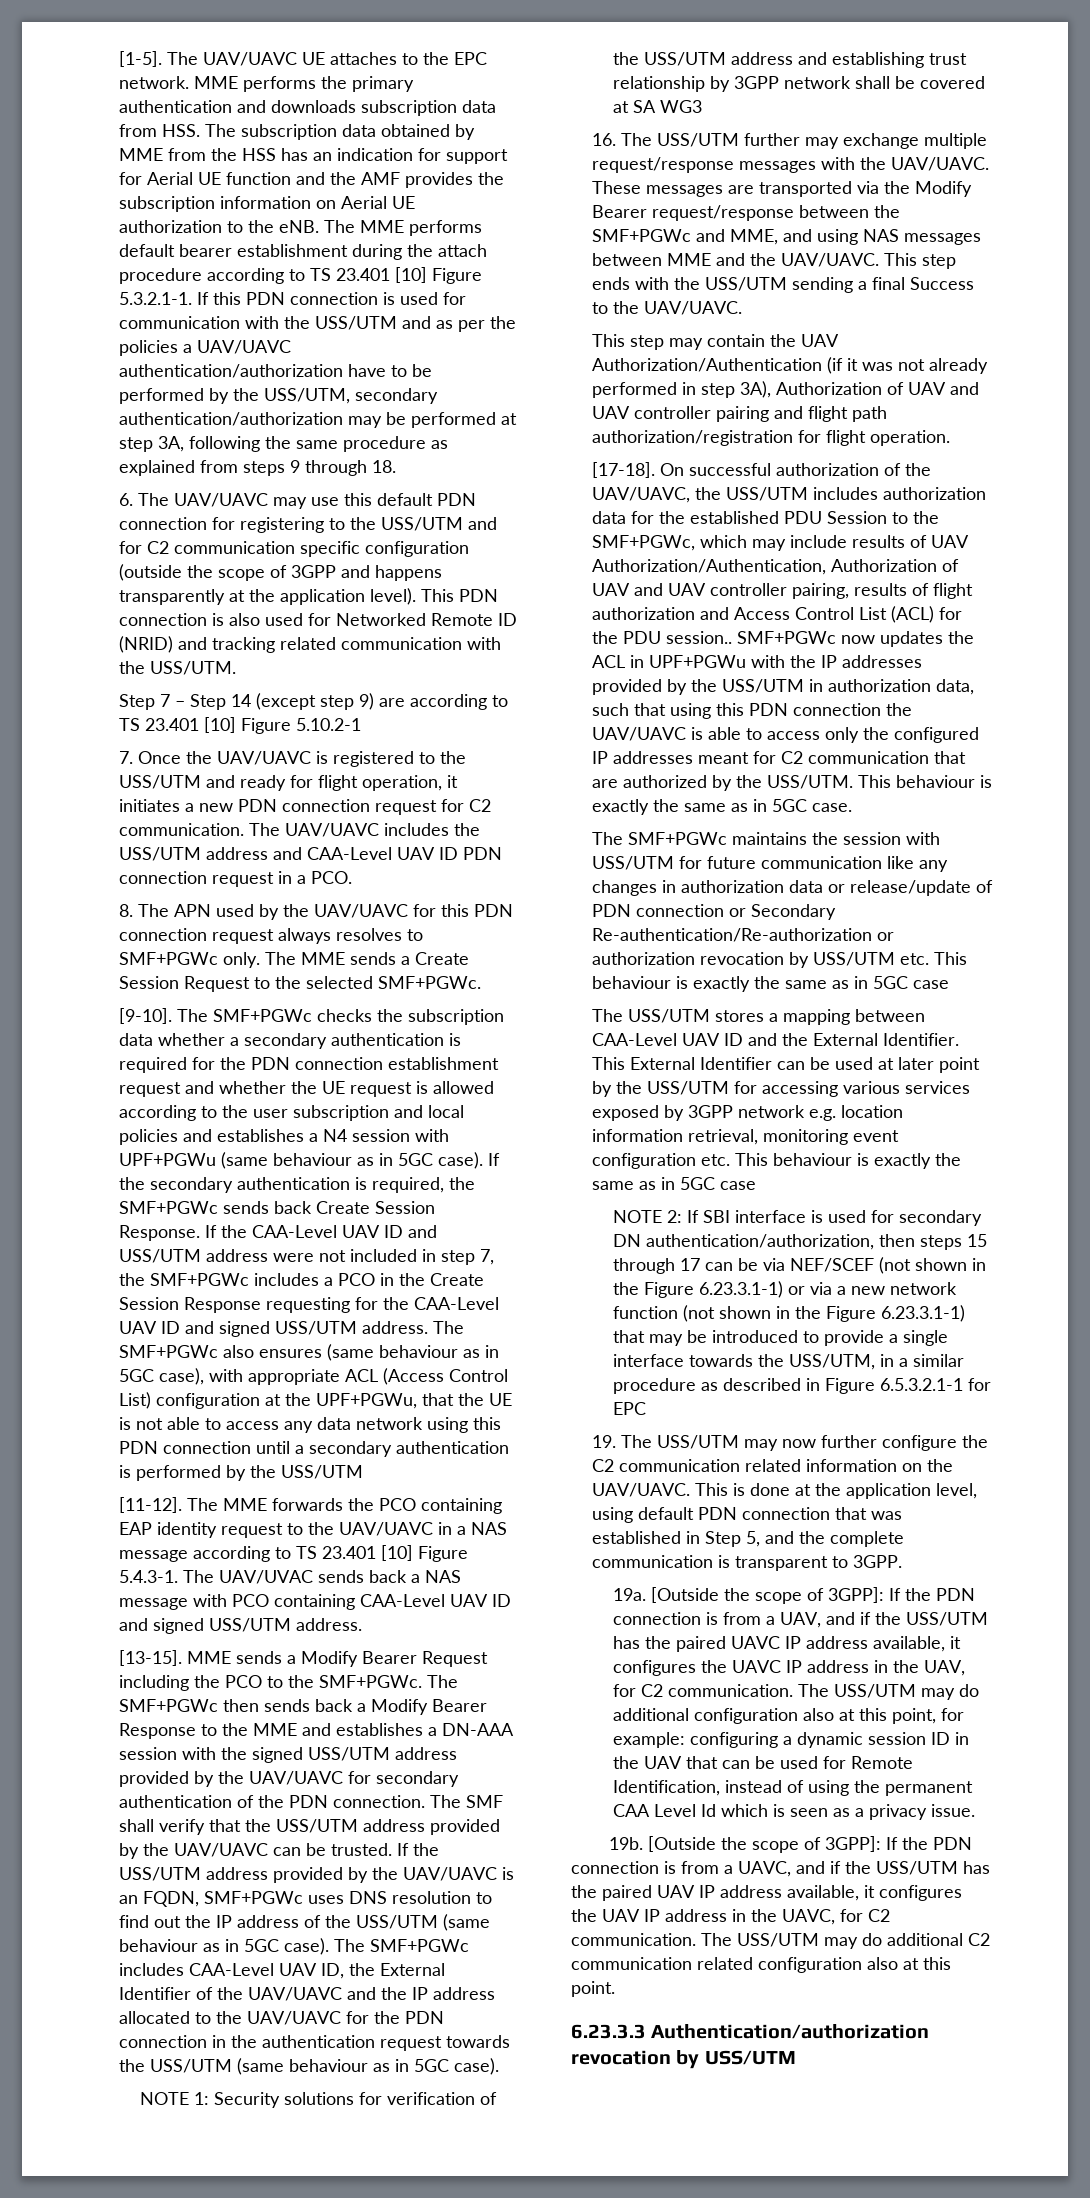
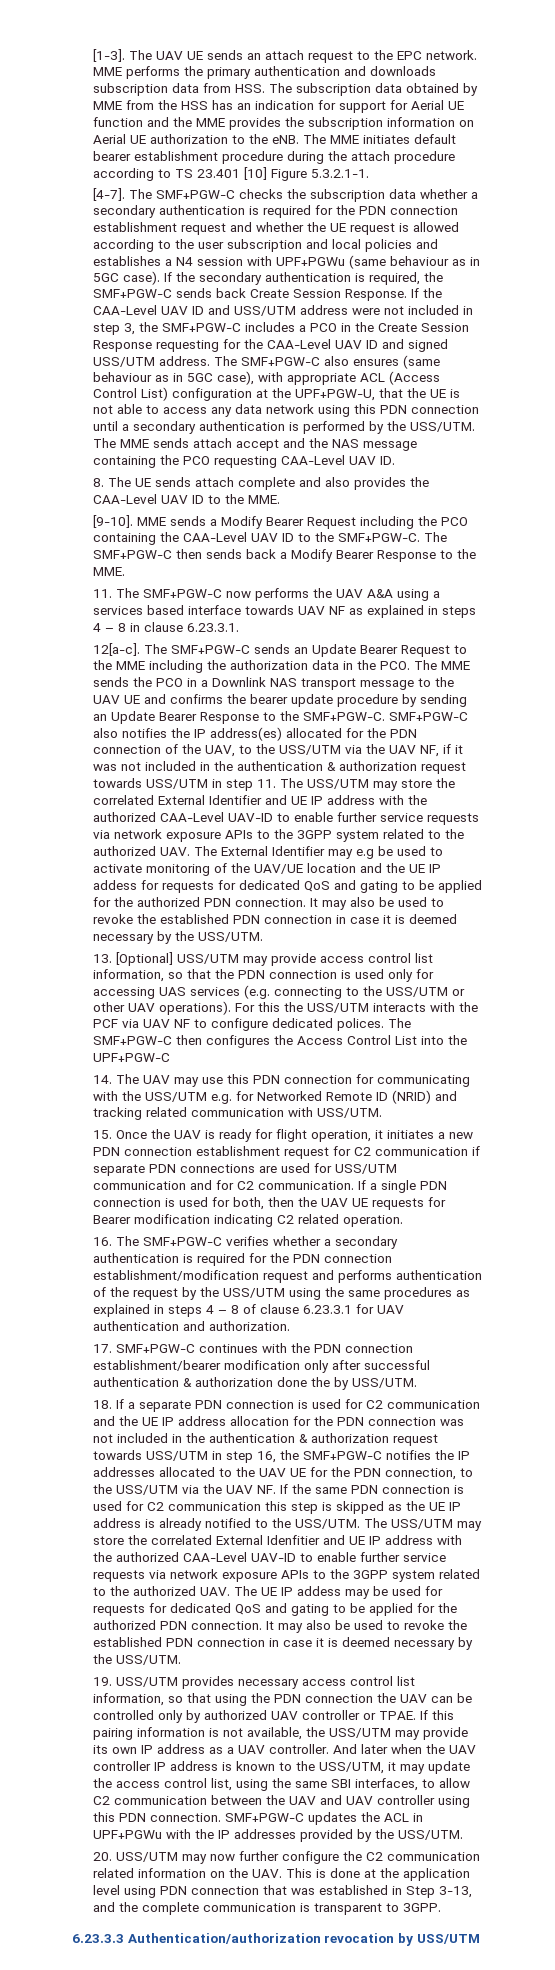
- [1-5]. The UAV/UAVC UE attaches to the EPC network.
+ [1-3]. The UAV UE sends an attach request to the EPC network.
- MME performs the primary authentication and downloads subscription data from HSS. The subscription data obtained by MME from the HSS has an indication for support for Aerial UE function and the AMF provides the subscription information on Aerial UE authorization to the eNB.
+ MME performs the primary authentication and downloads subscription data from HSS. The subscription data obtained by MME from the HSS has an indication for support for Aerial UE function and the MME provides the subscription information on Aerial UE authorization to the eNB.
- The MME performs default bearer establishment during the attach procedure according to TS 23.401 [10] Figure 5.3.2.1-1. If this PDN connection is used for communication with the USS/UTM and as per the policies a UAV/UAVC authentication/authorization have to be performed by the USS/UTM, secondary authentication/authorization may be performed at step 3A, following the same procedure as explained from steps 9 through 18.
- 6. The UAV/UAVC may use this default PDN connection for registering to the USS/UTM and for C2 communication specific configuration (outside the scope of 3GPP and happens transparently at the application level). This PDN connection is also used for Networked Remote ID (NRID) and tracking related communication with the USS/UTM.
- Step 7 – Step 14 (except step 9) are according to TS 23.401 [10] Figure 5.10.2-1
- 7. Once the UAV/UAVC is registered to the USS/UTM and ready for flight operation, it initiates a new PDN connection request for C2 communication. The UAV/UAVC includes the USS/UTM address and CAA-Level UAV ID PDN connection request in a PCO.
- 8. The APN used by the UAV/UAVC for this PDN connection request always resolves to SMF+PGWc only. The MME sends a Create Session Request to the selected SMF+PGWc.
- [9-10]. The SMF+PGWc checks the subscription data whether a secondary authentication is required for the PDN connection establishment request and whether the UE request is allowed according to the user subscription and local policies and establishes a N4 session with UPF+PGWu (same behaviour as in 5GC case).
+ The MME initiates default bearer establishment procedure during the attach procedure according to TS 23.401 [10] Figure 5.3.2.1-1.
+ [4-7]. The SMF+PGW-C checks the subscription data whether a secondary authentication is required for the PDN connection establishment request and whether the UE request is allowed according to the user subscription and local policies and establishes a N4 session with UPF+PGWu (same behaviour as in 5GC case).
- If the secondary authentication is required, the SMF+PGWc sends back Create Session Response.
+ If the secondary authentication is required, the SMF+PGW-C sends back Create Session Response.
- If the CAA-Level UAV ID and USS/UTM address were not included in step 7, the SMF+PGWc includes a PCO in the Create Session Response requesting for the CAA-Level UAV ID and signed USS/UTM address.
+ If the CAA-Level UAV ID and USS/UTM address were not included in step 3, the SMF+PGW-C includes a PCO in the Create Session Response requesting for the CAA-Level UAV ID and signed USS/UTM address.
- The SMF+PGWc also ensures (same behaviour as in 5GC case), with appropriate ACL (Access Control List) configuration at the UPF+PGWu, that the UE is not able to access any data network using this PDN connection until a secondary authentication is performed by the USS/UTM
- [11-12]. The MME forwards the PCO containing EAP identity request to the UAV/UAVC in a NAS message according to TS 23.401 [10] Figure 5.4.3-1. The UAV/UVAC sends back a NAS message with PCO containing CAA-Level UAV ID and signed USS/UTM address.
- [13-15].
+ The SMF+PGW-C also ensures (same behaviour as in 5GC case), with appropriate ACL (Access Control List) configuration at the UPF+PGW-U, that the UE is not able to access any data network using this PDN connection until a secondary authentication is performed by the USS/UTM. The MME sends attach accept and the NAS message containing the PCO requesting CAA-Level UAV ID.
+ 8. The UE sends attach complete and also provides the CAA-Level UAV ID to the MME.
+ [9-10].
- MME sends a Modify Bearer Request including the PCO to the SMF+PGWc. The SMF+PGWc then sends back a Modify Bearer Response to the MME and establishes a DN-AAA session with the signed USS/UTM address provided by the UAV/UAVC for secondary authentication of the PDN connection. The SMF shall verify that the USS/UTM address provided by the UAV/UAVC can be trusted. If the USS/UTM address provided by the UAV/UAVC is an FQDN, SMF+PGWc uses DNS resolution to find out the IP address of the USS/UTM (same behaviour as in 5GC case). The SMF+PGWc includes CAA-Level UAV ID, the External Identifier of the UAV/UAVC and the IP address allocated to the UAV/UAVC for the PDN connection in the authentication request towards the USS/UTM (same behaviour as in 5GC case).
- NOTE 1: Security solutions for verification of the USS/UTM address and establishing trust relationship by 3GPP network shall be covered at SA WG3
- 16. The USS/UTM further may exchange multiple request/response messages with the UAV/UAVC. These messages are transported via the Modify Bearer request/response between the SMF+PGWc and MME, and using NAS messages between MME and the UAV/UAVC. This step ends with the USS/UTM sending a final Success to the UAV/UAVC.
- This step may contain the UAV Authorization/Authentication (if it was not already performed in step 3A), Authorization of UAV and UAV controller pairing and flight path authorization/registration for flight operation.
- [17-18]. On successful authorization of the UAV/UAVC, the USS/UTM includes authorization data for the established PDU Session to the SMF+PGWc, which may include results of UAV Authorization/Authentication, Authorization of UAV and UAV controller pairing, results of flight authorization and Access Control List (ACL) for the PDU session.. SMF+PGWc now updates the ACL in UPF+PGWu with the IP addresses provided by the USS/UTM in authorization data, such that using this PDN connection the UAV/UAVC is able to access only the configured IP addresses meant for C2 communication that are authorized by the USS/UTM. This behaviour is exactly the same as in 5GC case.
- The SMF+PGWc maintains the session with USS/UTM for future communication like any changes in authorization data or release/update of PDN connection or Secondary Re-authentication/Re-authorization or authorization revocation by USS/UTM etc. This behaviour is exactly the same as in 5GC case
- The USS/UTM stores a mapping between CAA-Level UAV ID and the External Identifier. This External Identifier can be used at later point by the USS/UTM for accessing various services exposed by 3GPP network e.g. location information retrieval, monitoring event configuration etc. This behaviour is exactly the same as in 5GC case
- NOTE 2: If SBI interface is used for secondary DN authentication/authorization, then steps 15 through 17 can be via NEF/SCEF (not shown in the Figure 6.23.3.1-1) or via a new network function (not shown in the Figure 6.23.3.1-1) that may be introduced to provide a single interface towards the USS/UTM, in a similar procedure as described in Figure 6.5.3.2.1-1 for EPC
- 19. The USS/UTM may now further configure the C2 communication related information on the UAV/UAVC. This is done at the application level, using default PDN connection that was established in Step 5, and the complete communication is transparent to 3GPP.
+ MME sends a Modify Bearer Request including the PCO containing the CAA-Level UAV ID to the SMF+PGW-C. The SMF+PGW-C then sends back a Modify Bearer Response to the MME.
+ 11. The SMF+PGW-C now performs the UAV A&A using a services based interface towards UAV NF as explained in steps 4 – 8 in clause 6.23.3.1.
+ 12[a-c]. The SMF+PGW-C sends an Update Bearer Request to the MME including the authorization data in the PCO. The MME sends the PCO in a Downlink NAS transport message to the UAV UE and confirms the bearer update procedure by sending an Update Bearer Response to the SMF+PGW-C. SMF+PGW-C also notifies the IP address(es) allocated for the PDN connection of the UAV, to the USS/UTM via the UAV NF, if it was not included in the authentication & authorization request towards USS/UTM in step 11. The USS/UTM may store the correlated External Identifier and UE IP address with the authorized CAA-Level UAV-ID to enable further service requests via network exposure APIs to the 3GPP system related to the authorized UAV. The External Identifier may e.g be used to activate monitoring of the UAV/UE location and the UE IP addess for requests for dedicated QoS and gating to be applied for the authorized PDN connection. It may also be used to revoke the established PDN connection in case it is deemed necessary by the USS/UTM.
+ 13. [Optional] USS/UTM may provide access control list information, so that the PDN connection is used only for accessing UAS services (e.g. connecting to the USS/UTM or other UAV operations). For this the USS/UTM interacts with the PCF via UAV NF to configure dedicated polices. The SMF+PGW-C then configures the Access Control List into the UPF+PGW-C
+ 14. The UAV may use this PDN connection for communicating with the USS/UTM e.g. for Networked Remote ID (NRID) and tracking related communication with USS/UTM.
+ 15. Once the UAV is ready for flight operation, it initiates a new PDN connection establishment request for C2 communication if separate PDN connections are used for USS/UTM communication and for C2 communication. If a single PDN connection is used for both, then the UAV UE requests for Bearer modification indicating C2 related operation.
+ 16. The SMF+PGW-C verifies whether a secondary authentication is required for the PDN connection establishment/modification request and performs authentication of the request by the USS/UTM using the same procedures as explained in steps 4 – 8 of clause 6.23.3.1 for UAV authentication and authorization.
+ 17. SMF+PGW-C continues with the PDN connection establishment/bearer modification only after successful authentication & authorization done the by USS/UTM.
+ 18. If a separate PDN connection is used for C2 communication and the UE IP address allocation for the PDN connection was not included in the authentication & authorization request towards USS/UTM in step 16, the SMF+PGW-C notifies the IP addresses allocated to the UAV UE for the PDN connection, to the USS/UTM via the UAV NF. If the same PDN connection is used for C2 communication this step is skipped as the UE IP address is already notified to the USS/UTM. The USS/UTM may store the correlated External Idenfitier and UE IP address with the authorized CAA-Level UAV-ID to enable further service requests via network exposure APIs to the 3GPP system related to the authorized UAV. The UE IP addess may be used for requests for dedicated QoS and gating to be applied for the authorized PDN connection. It may also be used to revoke the established PDN connection in case it is deemed necessary by the USS/UTM.
+ 19. USS/UTM provides necessary access control list information, so that using the PDN connection the UAV can be controlled only by authorized UAV controller or TPAE. If this pairing information is not available, the USS/UTM may provide its own IP address as a UAV controller. And later when the UAV controller IP address is known to the USS/UTM, it may update the access control list, using the same SBI interfaces, to allow C2 communication between the UAV and UAV controller using this PDN connection. SMF+PGW-C updates the ACL in UPF+PGWu with the IP addresses provided by the USS/UTM.
+ 20. USS/UTM may now further configure the C2 communication related information on the UAV. This is done at the application level using PDN connection that was established in Step 3-13, and the complete communication is transparent to 3GPP.
- 19a. [Outside the scope of 3GPP]: If the PDN connection is from a UAV, and if the USS/UTM has the paired UAVC IP address available, it configures the UAVC IP address in the UAV, for C2 communication. The USS/UTM may do additional configuration also at this point, for example: configuring a dynamic session ID in the UAV that can be used for Remote Identification, instead of using the permanent CAA Level Id which is seen as a privacy issue.
- 19b. [Outside the scope of 3GPP]: If the PDN connection is from a UAVC, and if the USS/UTM has the paired UAV IP address available, it configures the UAV IP address in the UAVC, for C2 communication. The USS/UTM may do additional C2 communication related configuration also at this point.

